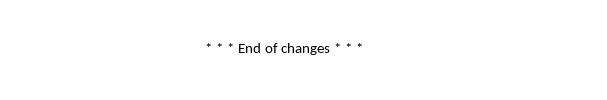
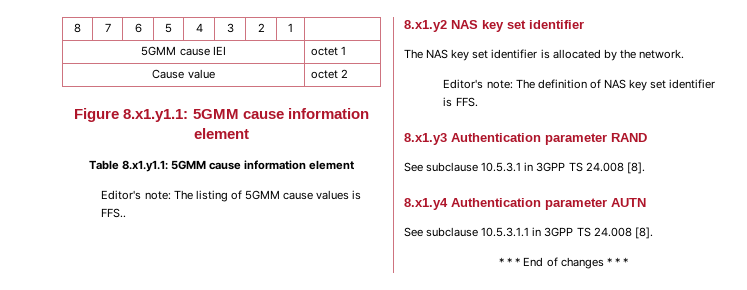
+ 8 | 7 | 6 | 5 | 4 | 3 | 2 | 1 |
+ 5GMM cause IEI | octet 1
+ Cause value | octet 2
+ Figure 8.x1.y1.1: 5GMM cause information element
+ Table 8.x1.y1.1: 5GMM cause information element
+ Editor's note: The listing of 5GMM cause values is FFS..
+ 8.x1.y2 NAS key set identifier
+ The NAS key set identifier is allocated by the network.
+ Editor's note: The definition of NAS key set identifier is FFS.
+ 8.x1.y3 Authentication parameter RAND
+ See subclause 10.5.3.1 in 3GPP TS 24.008 [8].
+ 8.x1.y4 Authentication parameter AUTN
+ See subclause 10.5.3.1.1 in 3GPP TS 24.008 [8].

